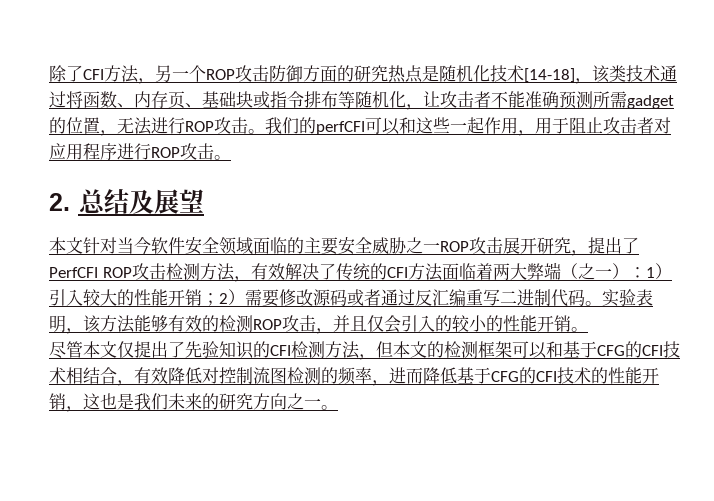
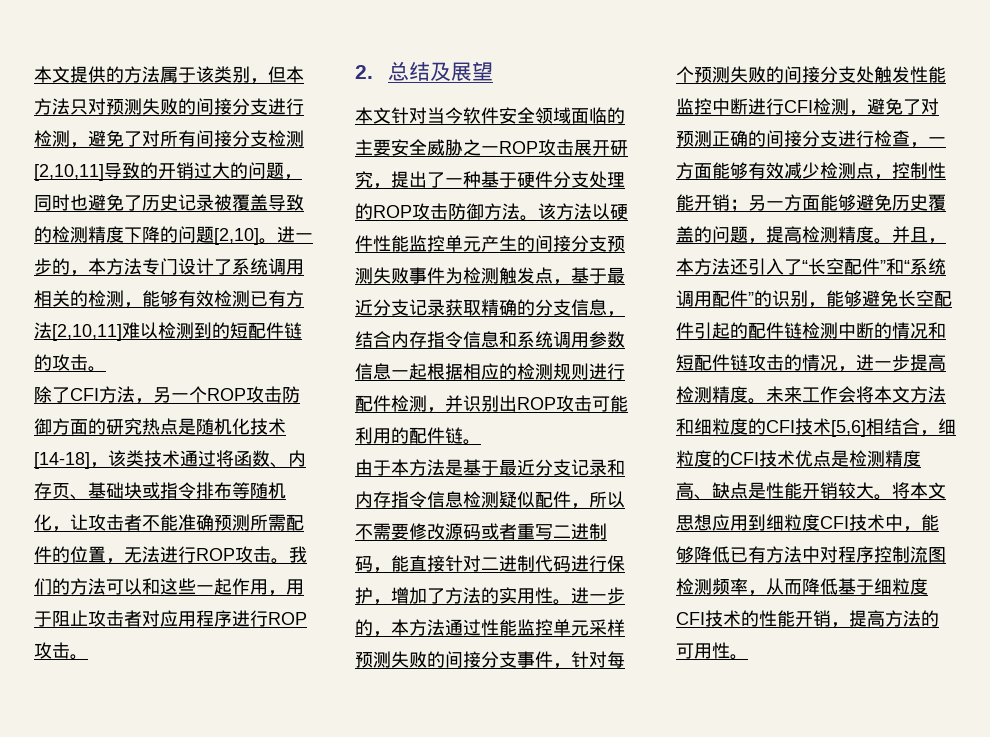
+ 本文提供的方法属于该类别，但本方法只对预测失败的间接分支进行检测，避免了对所有间接分支检测[2,10,11]导致的开销过大的问题，同时也避免了历史记录被覆盖导致的检测精度下降的问题[2,10]。进一步的，本方法专门设计了系统调用相关的检测，能够有效检测已有方法[2,10,11]难以检测到的短配件链的攻击。
- 除了CFI方法，另一个ROP攻击防御方面的研究热点是随机化技术[14-18]，该类技术通过将函数、内存页、基础块或指令排布等随机化，让攻击者不能准确预测所需gadget的位置，无法进行ROP攻击。
+ 除了CFI方法，另一个ROP攻击防御方面的研究热点是随机化技术[14-18]，该类技术通过将函数、内存页、基础块或指令排布等随机化，让攻击者不能准确预测所需配件的位置，无法进行ROP攻击。
- 我们的perfCFI可以和这些一起作用，用于阻止攻击者对应用程序进行ROP攻击。
+ 我们的方法可以和这些一起作用，用于阻止攻击者对应用程序进行ROP攻击。
- 本文针对当今软件安全领域面临的主要安全威胁之一ROP攻击展开研究，提出了PerfCFI ROP攻击检测方法，有效解决了传统的CFI方法面临着两大弊端（之一）：1）引入较大的性能开销；2）需要修改源码或者通过反汇编重写二进制代码。实验表明，该方法能够有效的检测ROP攻击，并且仅会引入的较小的性能开销。
- 尽管本文仅提出了先验知识的CFI检测方法，但本文的检测框架可以和基于CFG的CFI技术相结合，有效降低对控制流图检测的频率，进而降低基于CFG的CFI技术的性能开销，这也是我们未来的研究方向之一。
+ 本文针对当今软件安全领域面临的主要安全威胁之一ROP攻击展开研究，提出了一种基于硬件分支处理的ROP攻击防御方法。该方法以硬件性能监控单元产生的间接分支预测失败事件为检测触发点，基于最近分支记录获取精确的分支信息，结合内存指令信息和系统调用参数信息一起根据相应的检测规则进行配件检测，并识别出ROP攻击可能利用的配件链。
+ 由于本方法是基于最近分支记录和内存指令信息检测疑似配件，所以不需要修改源码或者重写二进制码，能直接针对二进制代码进行保护，增加了方法的实用性。进一步的，本方法通过性能监控单元采样预测失败的间接分支事件，针对每个预测失败的间接分支处触发性能监控中断进行CFI检测，避免了对预测正确的间接分支进行检查，一方面能够有效减少检测点，控制性能开销；另一方面能够避免历史覆盖的问题，提高检测精度。并且，本方法还引入了“长空配件”和“系统调用配件”的识别，能够避免长空配件引起的配件链检测中断的情况和短配件链攻击的情况，进一步提高检测精度。未来工作会将本文方法和细粒度的CFI技术[5,6]相结合，细粒度的CFI技术优点是检测精度高、缺点是性能开销较大。将本文思想应用到细粒度CFI技术中，能够降低已有方法中对程序控制流图检测频率，从而降低基于细粒度CFI技术的性能开销，提高方法的可用性。

